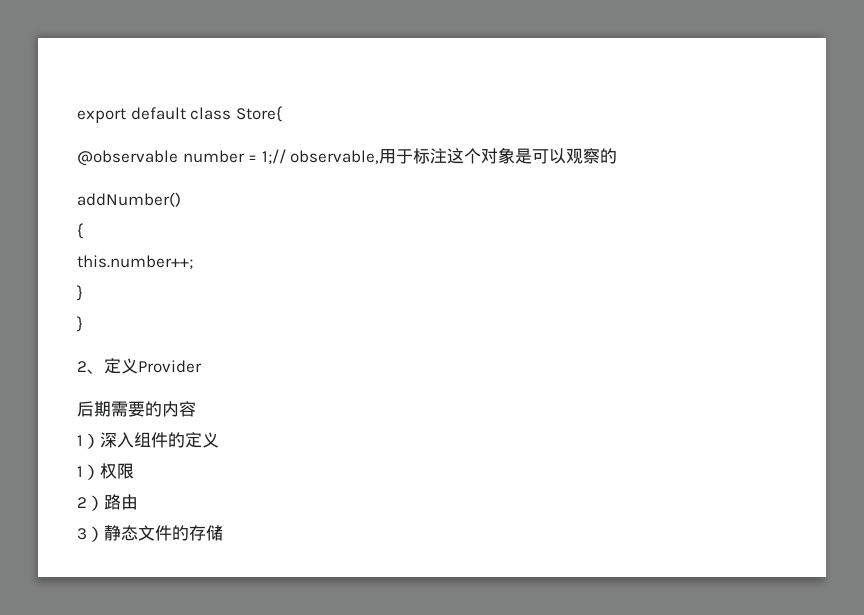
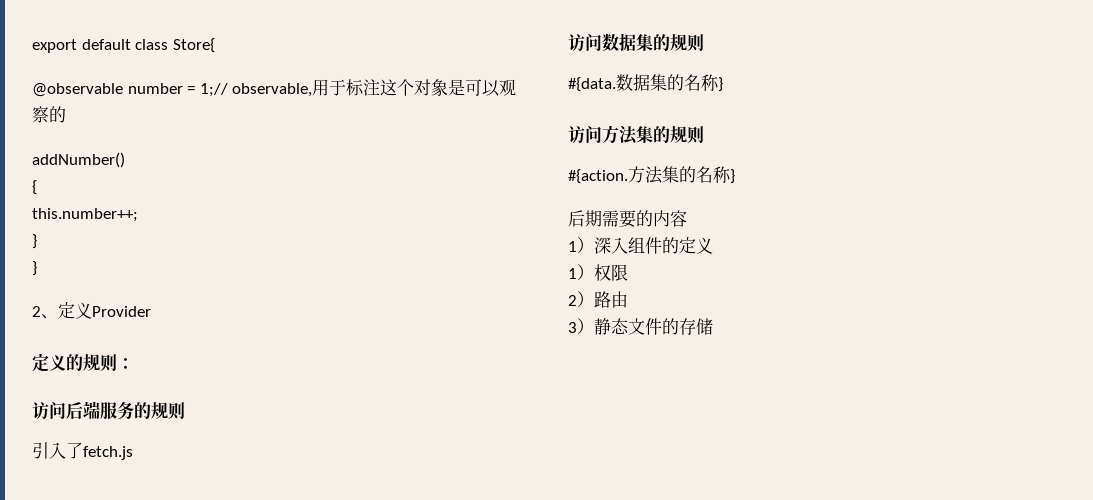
+ 定义的规则：
+ 访问后端服务的规则
+ 引入了fetch.js
+ 访问数据集的规则
+ #{data.数据集的名称}
+ 访问方法集的规则
+ #{action.方法集的名称}

